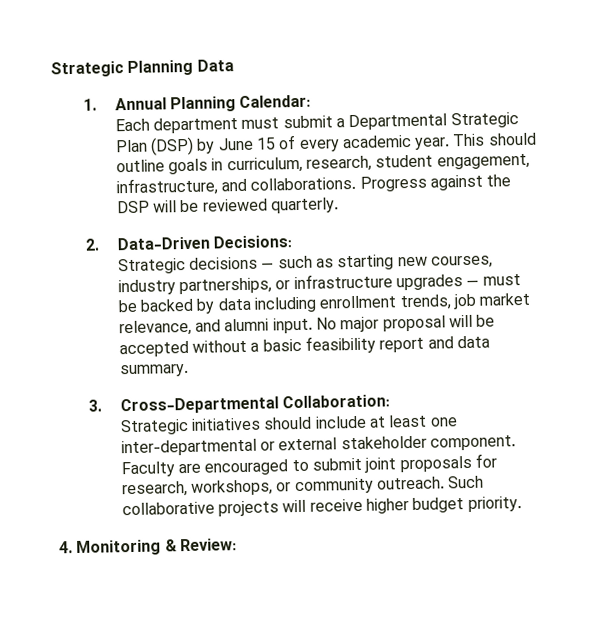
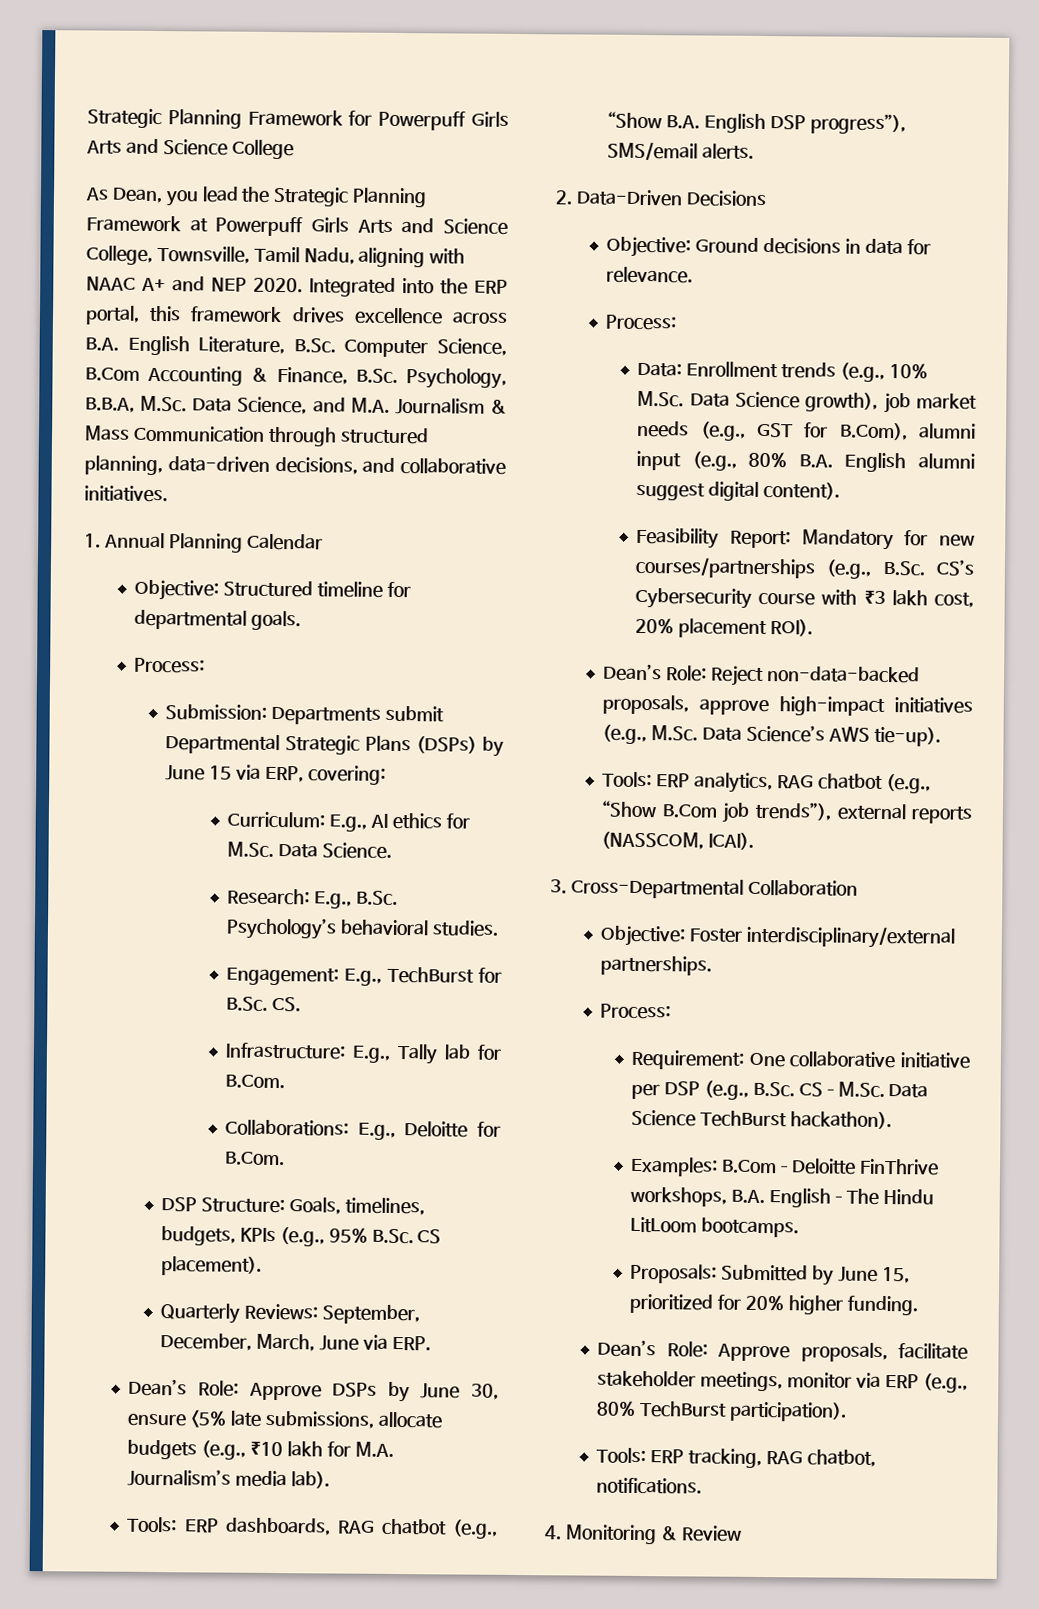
- Strategic Planning Data
- 1. Annual Planning Calendar:
- Each department must submit a Departmental Strategic Plan (DSP) by June 15 of every academic year. This should outline goals in curriculum, research, student engagement, infrastructure, and collaborations. Progress against the DSP will be reviewed quarterly.
- 2. Data-Driven Decisions:
- Strategic decisions — such as starting new courses, industry partnerships, or infrastructure upgrades — must be backed by data including enrollment trends, job market relevance, and alumni input. No major proposal will be accepted without a basic feasibility report and data summary.
- 3. Cross-Departmental Collaboration:
- Strategic initiatives should include at least one inter-departmental or external stakeholder component. Faculty are encouraged to submit joint proposals for research, workshops, or community outreach. Such collaborative projects will receive higher budget priority.
+ Strategic Planning Framework for Powerpuff Girls Arts and Science College
+ As Dean, you lead the Strategic Planning Framework at Powerpuff Girls Arts and Science College, Townsville, Tamil Nadu, aligning with NAAC A+ and NEP 2020. Integrated into the ERP portal, this framework drives excellence across B.A. English Literature, B.Sc. Computer Science, B.Com Accounting & Finance, B.Sc. Psychology, B.B.A, M.Sc. Data Science, and M.A. Journalism & Mass Communication through structured planning, data-driven decisions, and collaborative initiatives.
+ 1. Annual Planning Calendar
+ Objective: Structured timeline for departmental goals.
+ Process:
+ Submission: Departments submit Departmental Strategic Plans (DSPs) by June 15 via ERP, covering:
+ Curriculum: E.g., AI ethics for M.Sc. Data Science.
+ Research: E.g., B.Sc. Psychology’s behavioral studies.
+ Engagement: E.g., TechBurst for B.Sc. CS.
+ Infrastructure: E.g., Tally lab for B.Com.
+ Collaborations: E.g., Deloitte for B.Com.
+ DSP Structure: Goals, timelines, budgets, KPIs (e.g., 95% B.Sc. CS placement).
+ Quarterly Reviews: September, December, March, June via ERP.
+ Dean’s Role: Approve DSPs by June 30, ensure <5% late submissions, allocate budgets (e.g., ₹10 lakh for M.A. Journalism’s media lab).
+ Tools: ERP dashboards, RAG chatbot (e.g., “Show B.A. English DSP progress”), SMS/email alerts.
+ 2. Data-Driven Decisions
+ Objective: Ground decisions in data for relevance.
+ Process:
+ Data: Enrollment trends (e.g., 10% M.Sc. Data Science growth), job market needs (e.g., GST for B.Com), alumni input (e.g., 80% B.A. English alumni suggest digital content).
+ Feasibility Report: Mandatory for new courses/partnerships (e.g., B.Sc. CS’s Cybersecurity course with ₹3 lakh cost, 20% placement ROI).
+ Dean’s Role: Reject non-data-backed proposals, approve high-impact initiatives (e.g., M.Sc. Data Science’s AWS tie-up).
+ Tools: ERP analytics, RAG chatbot (e.g., “Show B.Com job trends”), external reports (NASSCOM, ICAI).
+ 3. Cross-Departmental Collaboration
+ Objective: Foster interdisciplinary/external partnerships.
+ Process:
+ Requirement: One collaborative initiative per DSP (e.g., B.Sc. CS–M.Sc. Data Science TechBurst hackathon).
+ Examples: B.Com–Deloitte FinThrive workshops, B.A. English–The Hindu LitLoom bootcamps.
+ Proposals: Submitted by June 15, prioritized for 20% higher funding.
+ Dean’s Role: Approve proposals, facilitate stakeholder meetings, monitor via ERP (e.g., 80% TechBurst participation).
+ Tools: ERP tracking, RAG chatbot, notifications.
- 4. Monitoring & Review:
+ 4. Monitoring & Review

